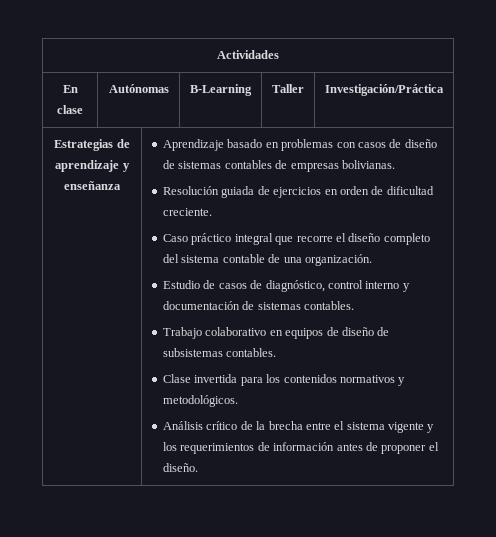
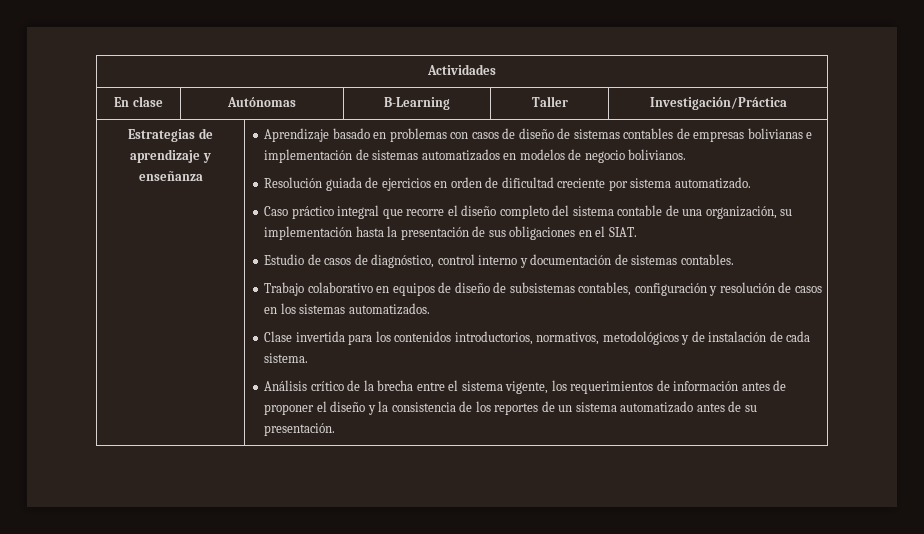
- Aprendizaje basado en problemas con casos de diseño de sistemas contables de empresas bolivianas.
+ Aprendizaje basado en problemas con casos de diseño de sistemas contables de empresas bolivianas e implementación de sistemas automatizados en modelos de negocio bolivianos.
- Resolución guiada de ejercicios en orden de dificultad creciente.
+ Resolución guiada de ejercicios en orden de dificultad creciente por sistema automatizado.
- Caso práctico integral que recorre el diseño completo del sistema contable de una organización.
+ Caso práctico integral que recorre el diseño completo del sistema contable de una organización, su implementación hasta la presentación de sus obligaciones en el SIAT.
- Trabajo colaborativo en equipos de diseño de subsistemas contables.
+ Trabajo colaborativo en equipos de diseño de subsistemas contables, configuración y resolución de casos en los sistemas automatizados.
- Clase invertida para los contenidos normativos y metodológicos.
+ Clase invertida para los contenidos introductorios, normativos, metodológicos y de instalación de cada sistema.
- Análisis crítico de la brecha entre el sistema vigente y los requerimientos de información antes de proponer el diseño.
+ Análisis crítico de la brecha entre el sistema vigente, los requerimientos de información antes de proponer el diseño y la consistencia de los reportes de un sistema automatizado antes de su presentación.

